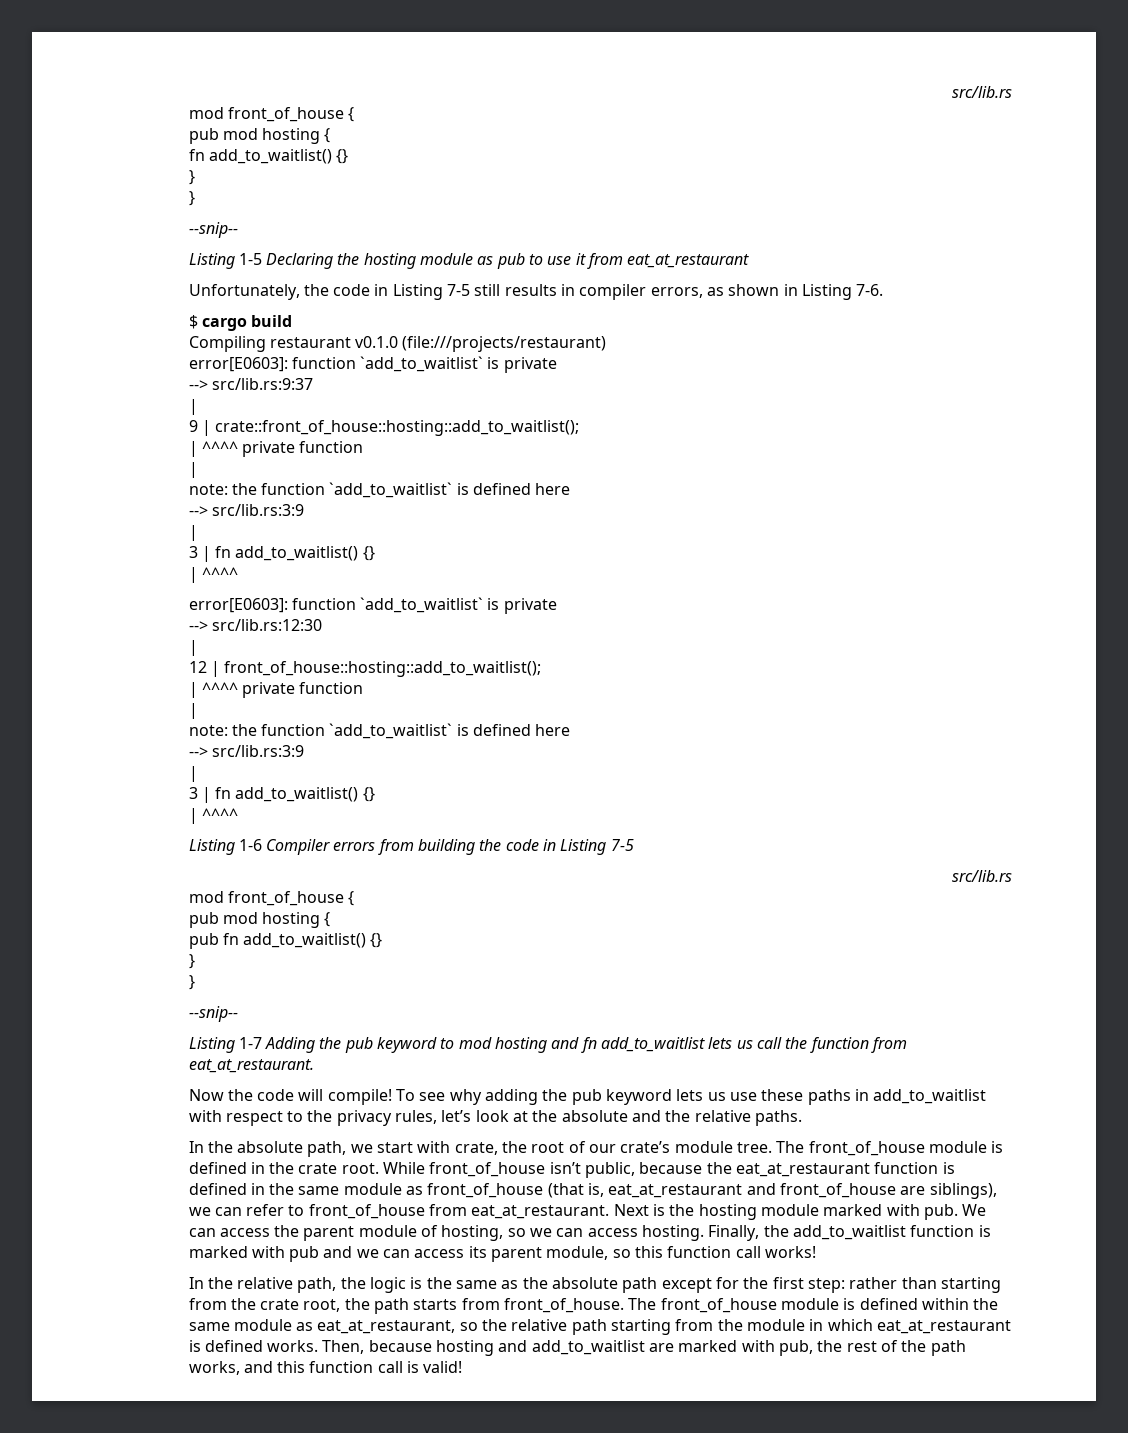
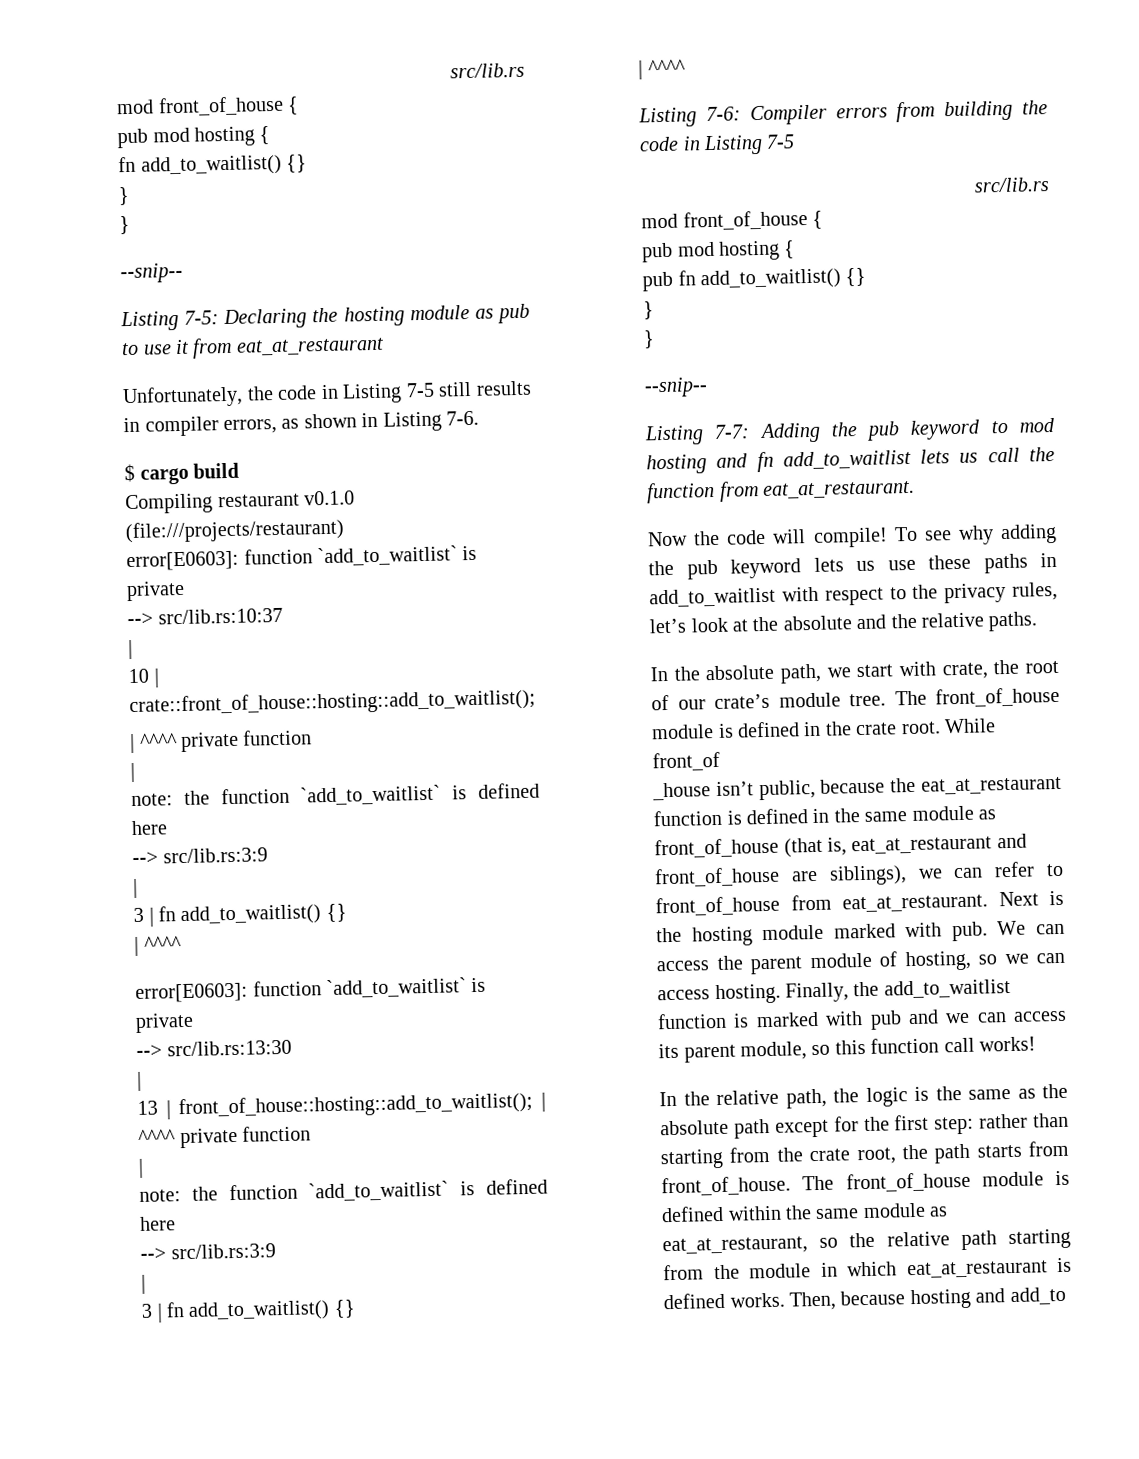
- Listing 1-5 Declaring the hosting module as pub to use it from eat_at_restaurant
+ Listing 7-5: Declaring the hosting module as pub to use it from eat_at_restaurant
- --> src/lib.rs:9:37
+ --> src/lib.rs:10:37
  |
- 9 | crate::front_of_house::hosting::add_to_waitlist();
+ 10 | crate::front_of_house::hosting::add_to_waitlist();
- --> src/lib.rs:12:30
+ --> src/lib.rs:13:30
  |
- 12 | front_of_house::hosting::add_to_waitlist();
- | ^^^^ private function
+ 13 | front_of_house::hosting::add_to_waitlist(); | ^^^^ private function
- Listing 1-6 Compiler errors from building the code in Listing 7-5
+ Listing 7-6: Compiler errors from building the code in Listing 7-5
- Listing 1-7 Adding the pub keyword to mod hosting and fn add_to_waitlist lets us call the function from eat_at_restaurant.
+ Listing 7-7: Adding the pub keyword to mod hosting and fn add_to_waitlist lets us call the function from eat_at_restaurant.
- While front_of_house isn’t public, because the eat_at_restaurant function is defined in the same module as front_of_house (that is, eat_at_restaurant and front_of_house are siblings), we can refer to front_of_house from eat_at_restaurant.
+ While front_of
+ _house isn’t public, because the eat_at_restaurant function is defined in the same module as front_of_house (that is, eat_at_restaurant and front_of_house are siblings), we can refer to front_of_house from eat_at_restaurant.
- Then, because hosting and add_to_waitlist are marked with pub, the rest of the path works, and this function call is valid!
+ Then, because hosting and add_to

